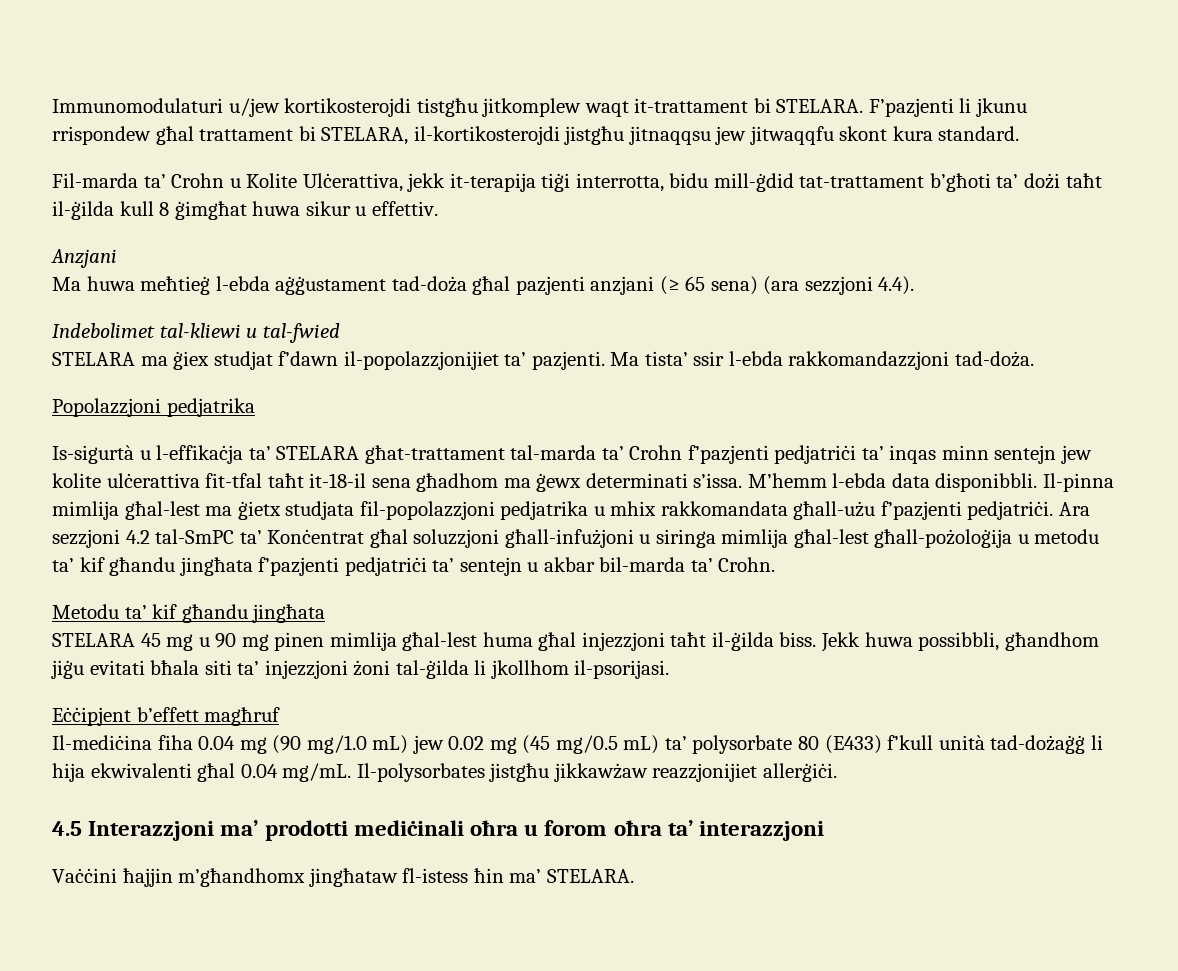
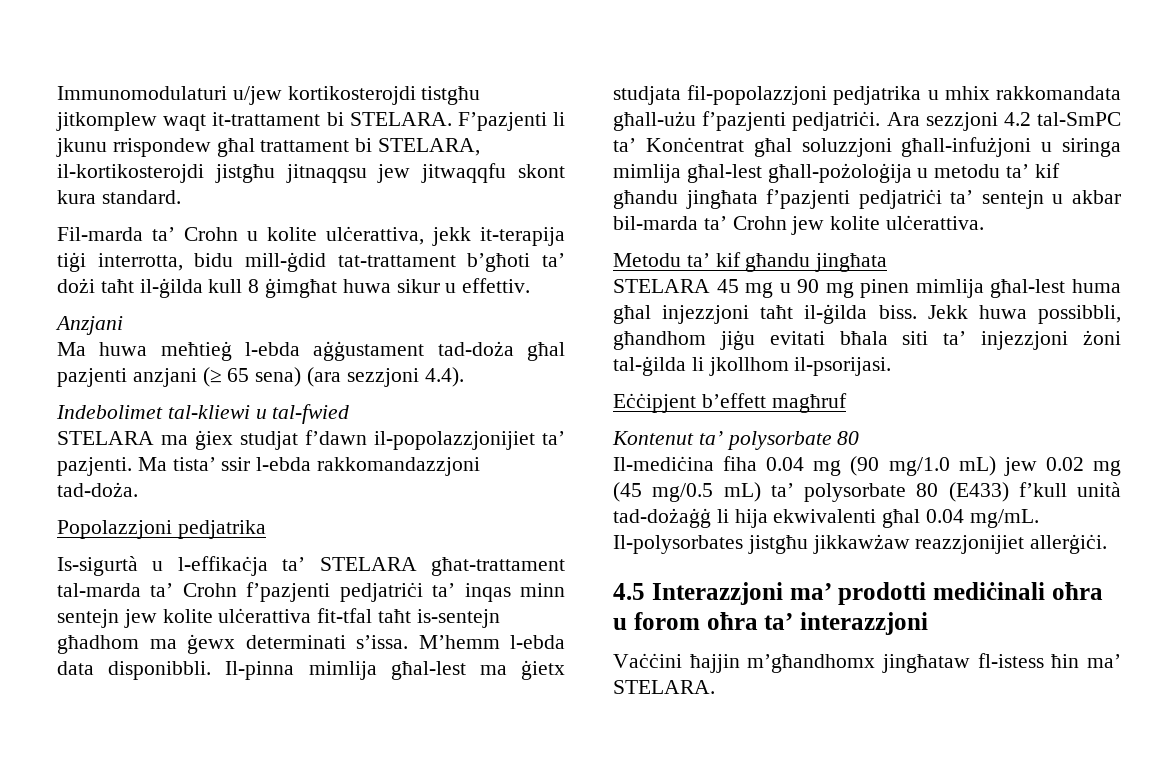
- Fil-marda ta’ Crohn u Kolite Ulċerattiva, jekk it-terapija tiġi interrotta, bidu mill-ġdid tat-trattament b’għoti ta’ dożi taħt il-ġilda kull 8 ġimgħat huwa sikur u effettiv.
+ Fil-marda ta’ Crohn u kolite ulċerattiva, jekk it-terapija tiġi interrotta, bidu mill-ġdid tat-trattament b’għoti ta’ dożi taħt il-ġilda kull 8 ġimgħat huwa sikur u effettiv.
- Is-sigurtà u l-effikaċja ta’ STELARA għat-trattament tal-marda ta’ Crohn f’pazjenti pedjatriċi ta’ inqas minn sentejn jew kolite ulċerattiva fit-tfal taħt it-18-il sena għadhom ma ġewx determinati s’issa.
+ Is-sigurtà u l-effikaċja ta’ STELARA għat-trattament tal-marda ta’ Crohn f’pazjenti pedjatriċi ta’ inqas minn sentejn jew kolite ulċerattiva fit-tfal taħt is-sentejn għadhom ma ġewx determinati s’issa.
- Ara sezzjoni 4.2 tal-SmPC ta’ Konċentrat għal soluzzjoni għall-infużjoni u siringa mimlija għal-lest għall-pożoloġija u metodu ta’ kif għandu jingħata f’pazjenti pedjatriċi ta’ sentejn u akbar bil-marda ta’ Crohn.
+ Ara sezzjoni 4.2 tal-SmPC ta’ Konċentrat għal soluzzjoni għall-infużjoni u siringa mimlija għal-lest għall-pożoloġija u metodu ta’ kif għandu jingħata f’pazjenti pedjatriċi ta’ sentejn u akbar bil-marda ta’ Crohn jew kolite ulċerattiva.
+ Kontenut ta’ polysorbate 80

